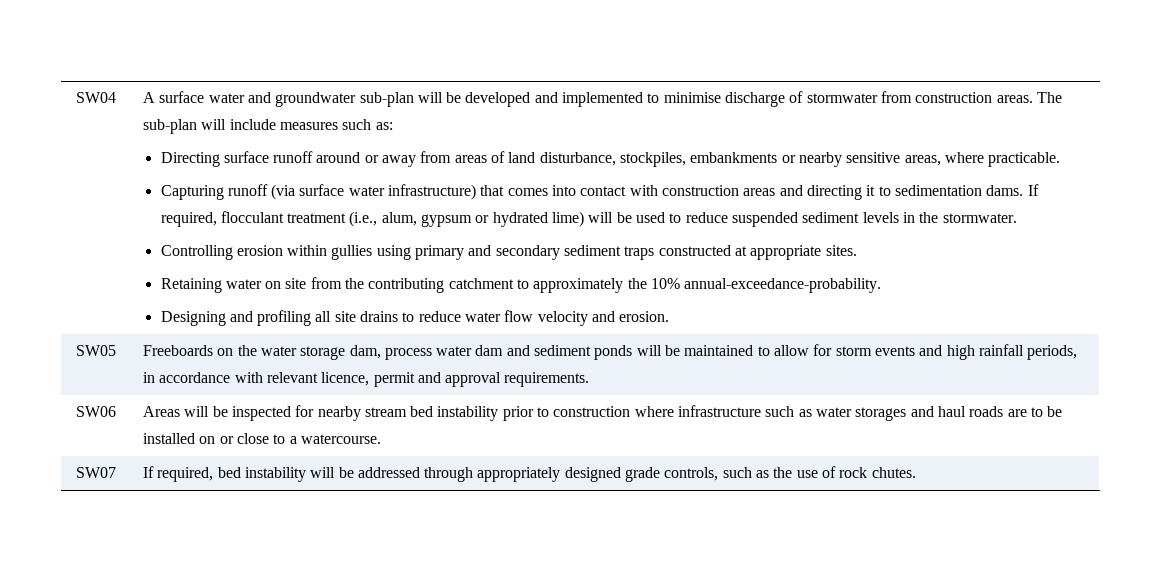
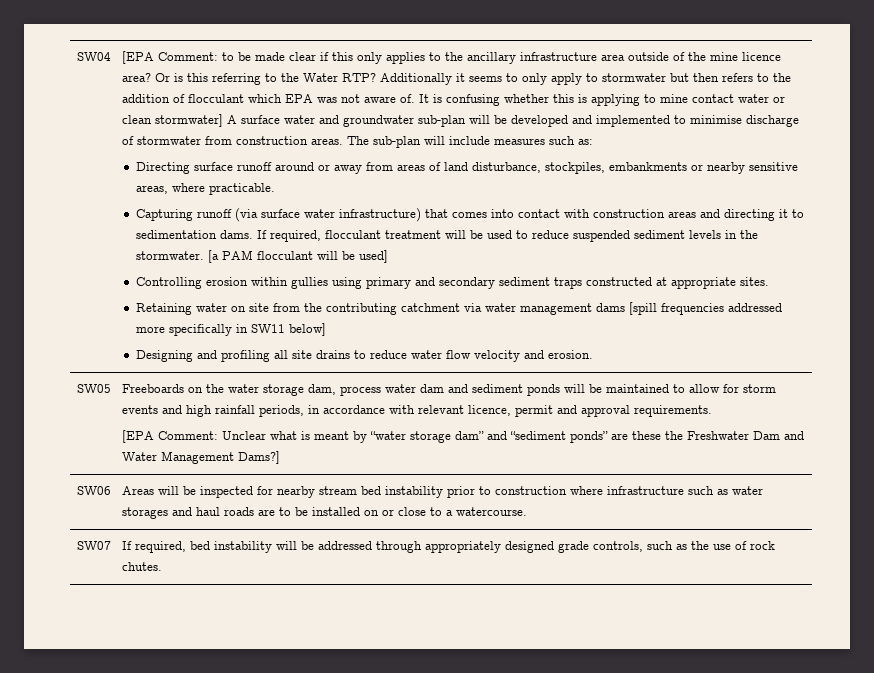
- A surface water and groundwater sub-plan will be developed and implemented to minimise discharge of stormwater from construction areas.
+ [EPA Comment: to be made clear if this only applies to the ancillary infrastructure area outside of the mine licence area? Or is this referring to the Water RTP? Additionally it seems to only apply to stormwater but then refers to the addition of flocculant which EPA was not aware of. It is confusing whether this is applying to mine contact water or clean stormwater] A surface water and groundwater sub-plan will be developed and implemented to minimise discharge of stormwater from construction areas.
- If required, flocculant treatment (i.e., alum, gypsum or hydrated lime) will be used to reduce suspended sediment levels in the stormwater.
+ If required, flocculant treatment will be used to reduce suspended sediment levels in the stormwater. [a PAM flocculant will be used]
- Retaining water on site from the contributing catchment to approximately the 10% annual-exceedance-probability.
+ Retaining water on site from the contributing catchment via water management dams [spill frequencies addressed more specifically in SW11 below]
+ [EPA Comment: Unclear what is meant by “water storage dam” and “sediment ponds” are these the Freshwater Dam and Water Management Dams?]

